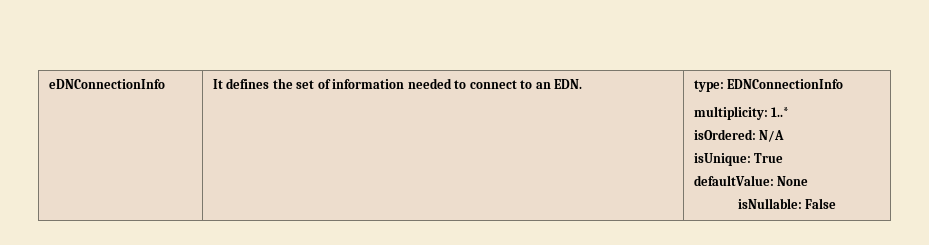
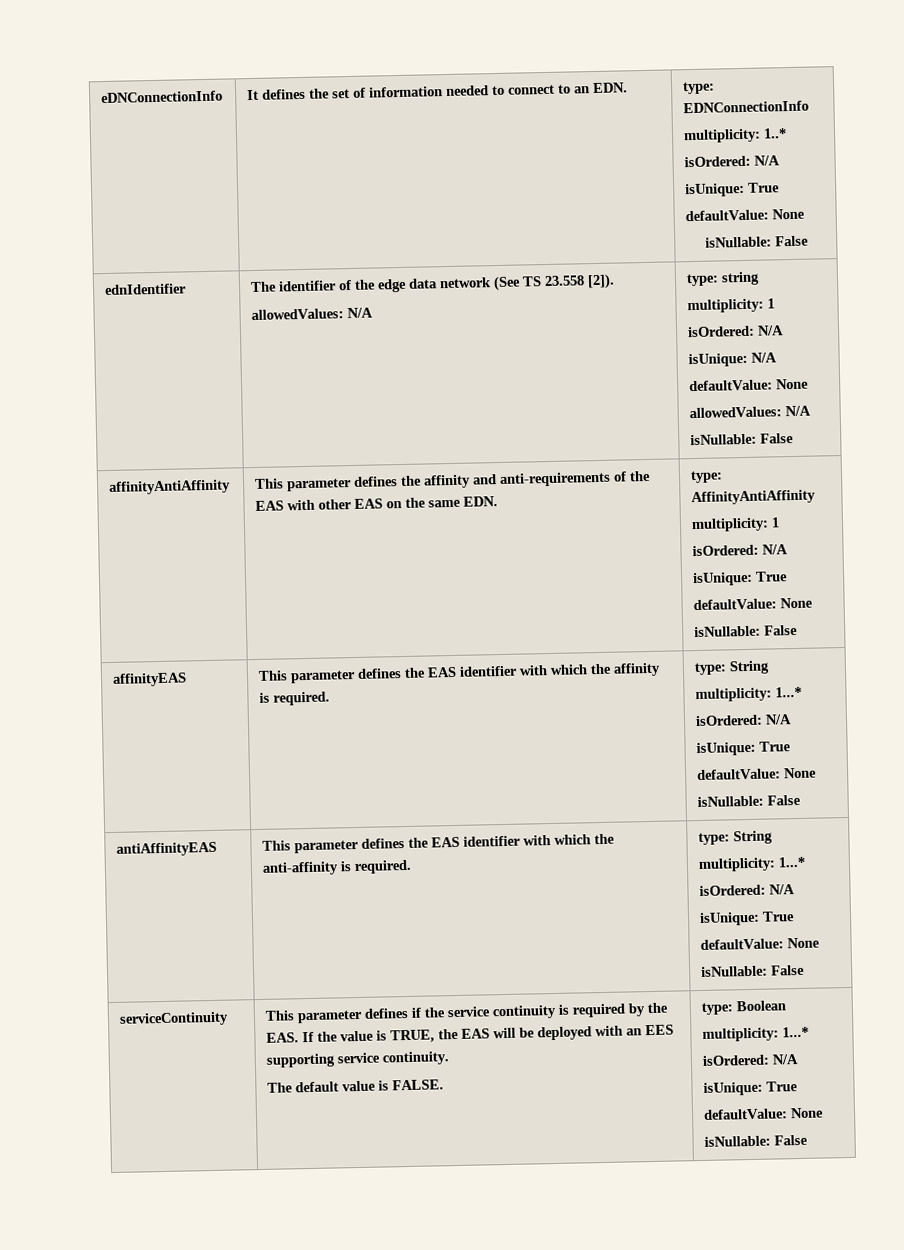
+ ednIdentifier | The identifier of the edge data network (See TS 23.558 [2]).
+ allowedValues: N/A | type: string
+ multiplicity: 1
+ isOrdered: N/A
+ isUnique: N/A
+ defaultValue: None
+ allowedValues: N/A
+ isNullable: False
+ affinityAntiAffinity | This parameter defines the affinity and anti-requirements of the EAS with other EAS on the same EDN. | type: AffinityAntiAffinity
+ multiplicity: 1
+ isOrdered: N/A
+ isUnique: True
+ defaultValue: None
+ isNullable: False
+ affinityEAS | This parameter defines the EAS identifier with which the affinity is required. | type: String
+ multiplicity: 1...*
+ isOrdered: N/A
+ isUnique: True
+ defaultValue: None
+ isNullable: False
+ antiAffinityEAS | This parameter defines the EAS identifier with which the anti-affinity is required. | type: String
+ multiplicity: 1...*
+ isOrdered: N/A
+ isUnique: True
+ defaultValue: None
+ isNullable: False
+ serviceContinuity | This parameter defines if the service continuity is required by the EAS. If the value is TRUE, the EAS will be deployed with an EES supporting service continuity.
+ The default value is FALSE. | type: Boolean
+ multiplicity: 1...*
+ isOrdered: N/A
+ isUnique: True
+ defaultValue: None
+ isNullable: False

